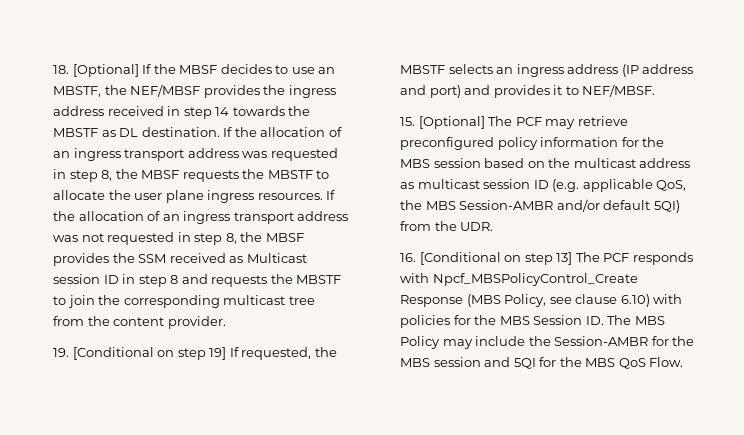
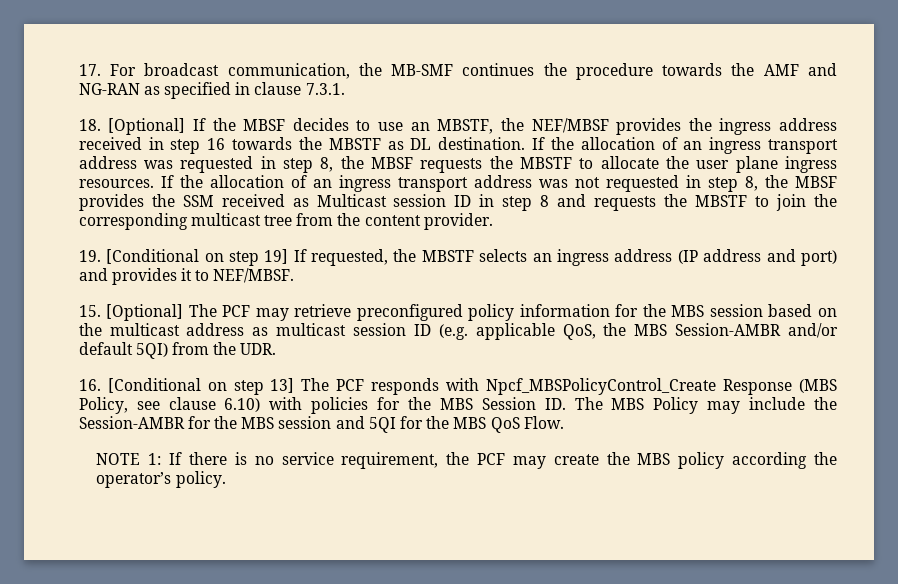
+ 17. For broadcast communication, the MB-SMF continues the procedure towards the AMF and NG-RAN as specified in clause 7.3.1.
- 18. [Optional] If the MBSF decides to use an MBSTF, the NEF/MBSF provides the ingress address received in step 14 towards the MBSTF as DL destination.
+ 18. [Optional] If the MBSF decides to use an MBSTF, the NEF/MBSF provides the ingress address received in step 16 towards the MBSTF as DL destination.
+ NOTE 1: If there is no service requirement, the PCF may create the MBS policy according the operator’s policy.

